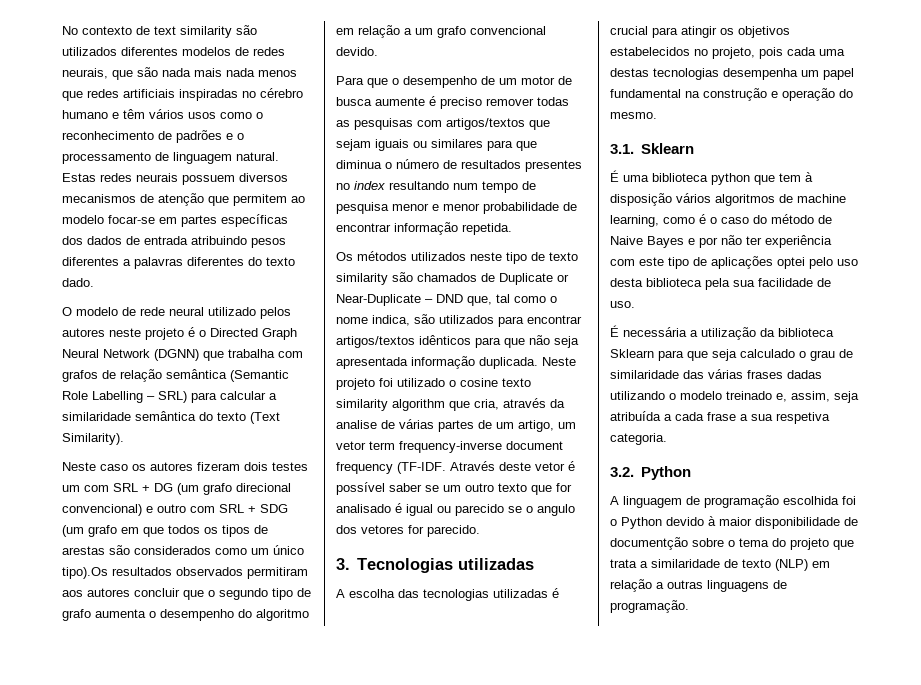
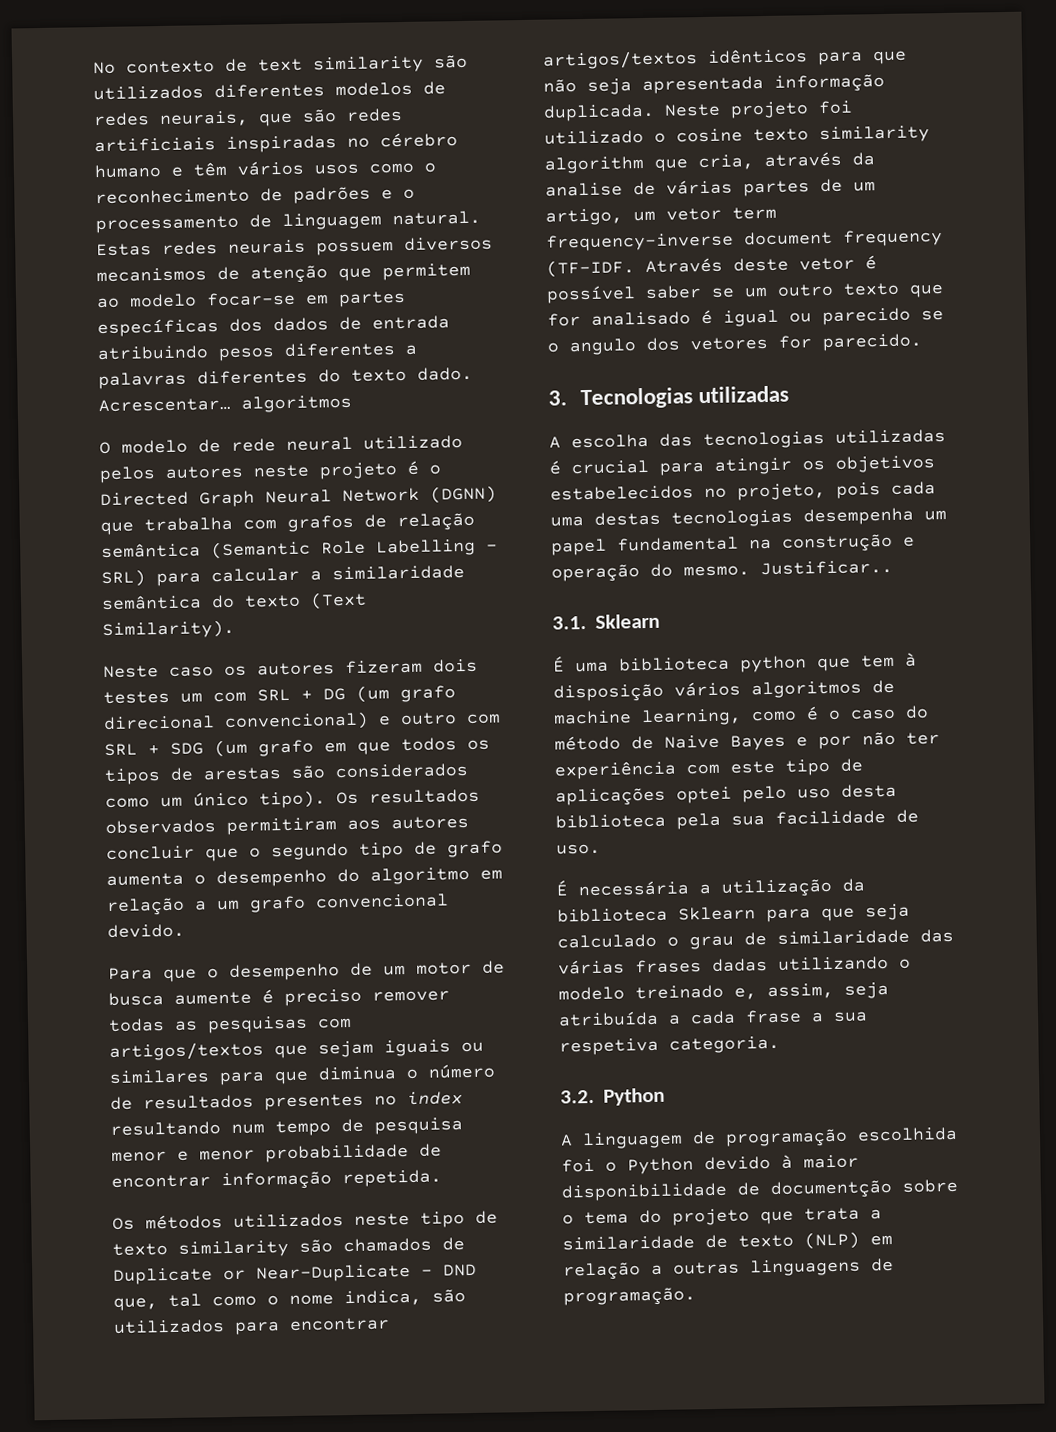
- No contexto de text similarity são utilizados diferentes modelos de redes neurais, que são nada mais nada menos que redes artificiais inspiradas no cérebro humano e têm vários usos como o reconhecimento de padrões e o processamento de linguagem natural.
+ No contexto de text similarity são utilizados diferentes modelos de redes neurais, que são redes artificiais inspiradas no cérebro humano e têm vários usos como o reconhecimento de padrões e o processamento de linguagem natural.
+ Acrescentar… algoritmos
- Neste caso os autores fizeram dois testes um com SRL + DG (um grafo direcional convencional) e outro com SRL + SDG (um grafo em que todos os tipos de arestas são considerados como um único tipo).Os resultados observados permitiram aos autores concluir que o segundo tipo de grafo aumenta o desempenho do algoritmo em relação a um grafo convencional devido.
+ Neste caso os autores fizeram dois testes um com SRL + DG (um grafo direcional convencional) e outro com SRL + SDG (um grafo em que todos os tipos de arestas são considerados como um único tipo). Os resultados observados permitiram aos autores concluir que o segundo tipo de grafo aumenta o desempenho do algoritmo em relação a um grafo convencional devido.
+ Justificar..

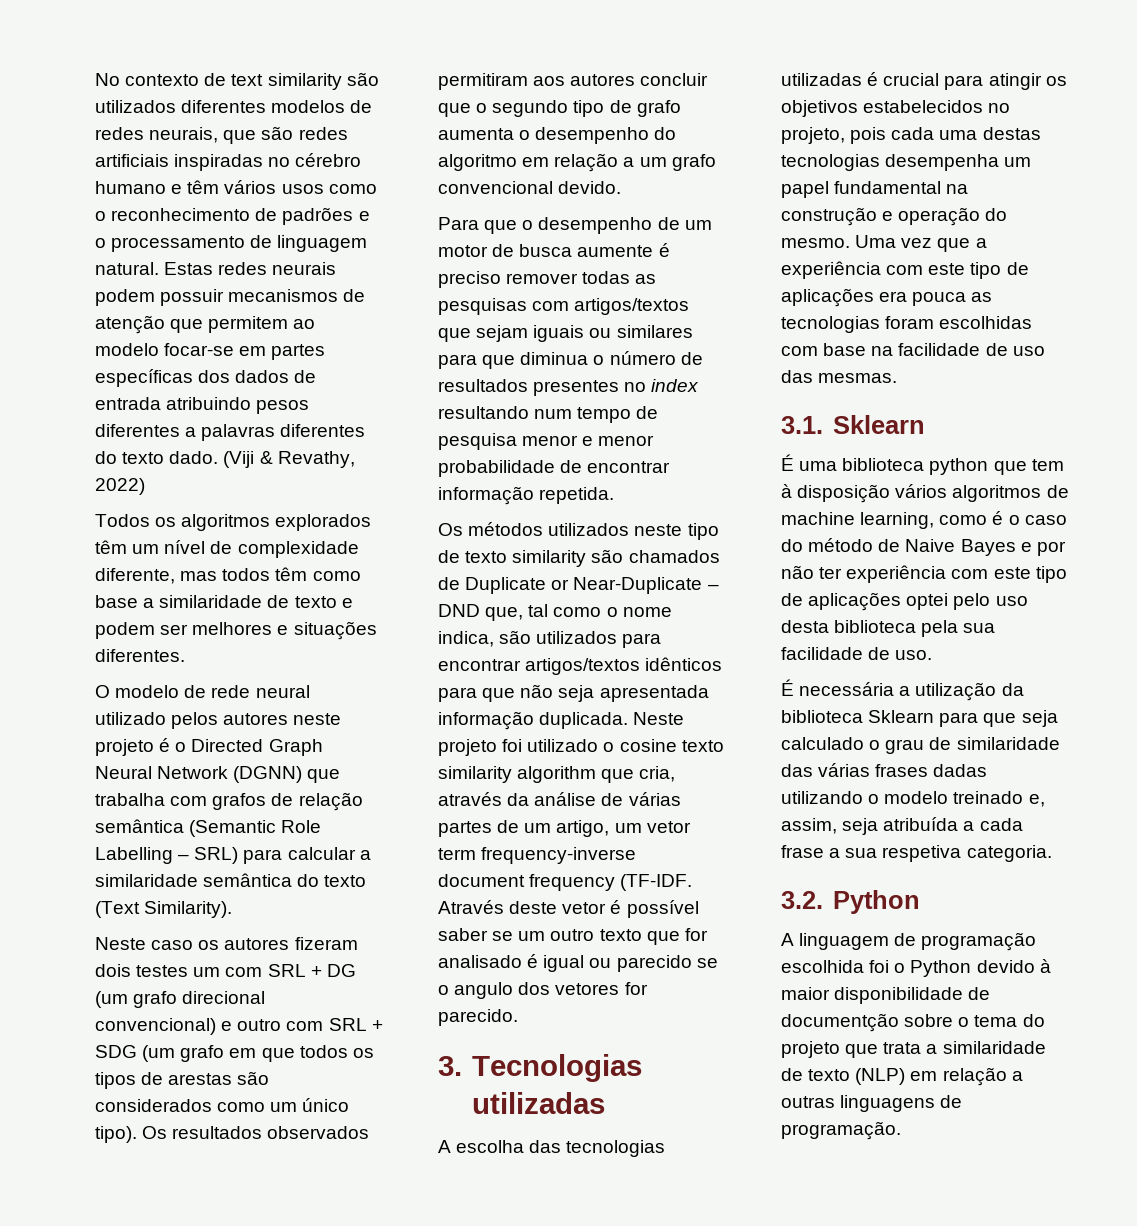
- Estas redes neurais possuem diversos mecanismos de atenção que permitem ao modelo focar-se em partes específicas dos dados de entrada atribuindo pesos diferentes a palavras diferentes do texto dado.
+ Estas redes neurais podem possuir mecanismos de atenção que permitem ao modelo focar-se em partes específicas dos dados de entrada atribuindo pesos diferentes a palavras diferentes do texto dado.
- Acrescentar… algoritmos
+ (Viji & Revathy, 2022)
+ Todos os algoritmos explorados têm um nível de complexidade diferente, mas todos têm como base a similaridade de texto e podem ser melhores e situações diferentes.
- Neste projeto foi utilizado o cosine texto similarity algorithm que cria, através da analise de várias partes de um artigo, um vetor term frequency-inverse document frequency (TF-IDF.
+ Neste projeto foi utilizado o cosine texto similarity algorithm que cria, através da análise de várias partes de um artigo, um vetor term frequency-inverse document frequency (TF-IDF.
- Justificar..
+ Uma vez que a experiência com este tipo de aplicações era pouca as tecnologias foram escolhidas com base na facilidade de uso das mesmas.

